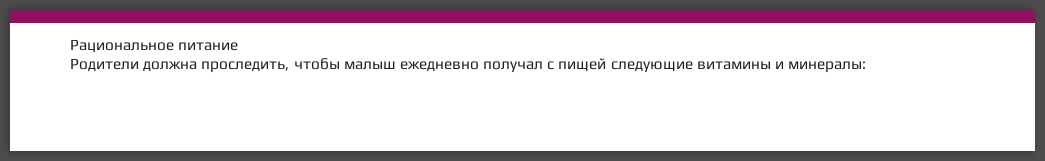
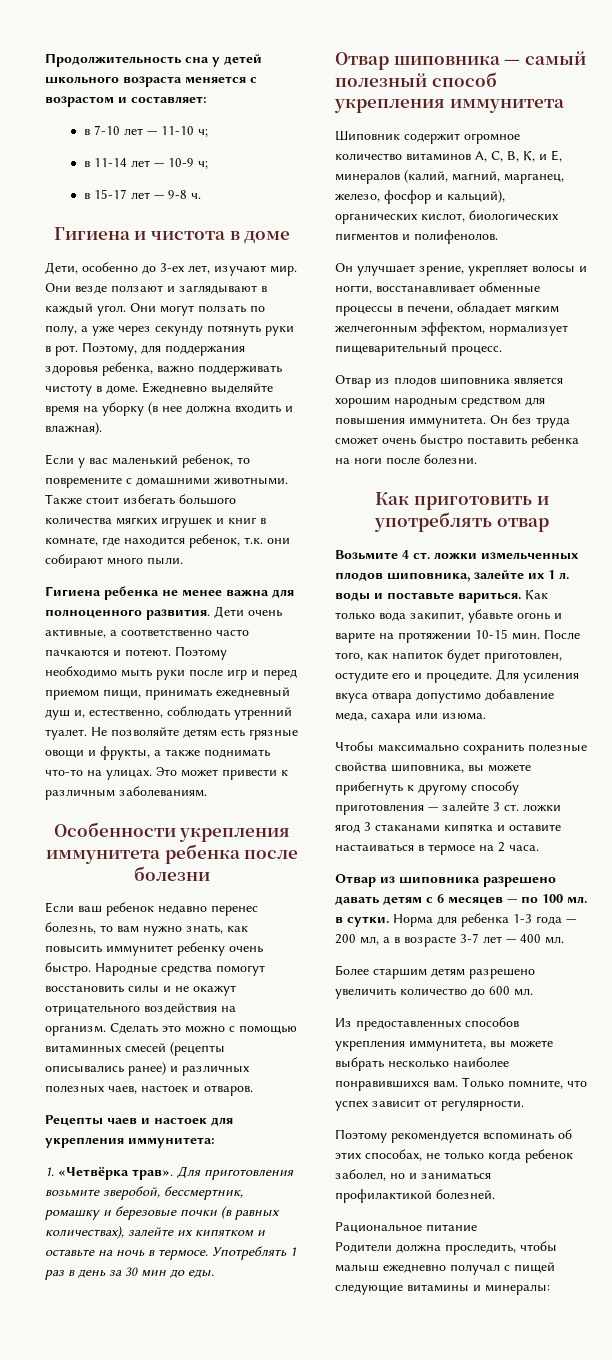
+ Продолжительность сна у детей школьного возраста меняется с возрастом и составляет:
+ в 7-10 лет — 11-10 ч;
+ в 11-14 лет — 10-9 ч;
+ в 15-17 лет — 9-8 ч.
+ Гигиена и чистота в доме
+ Дети, особенно до 3-ех лет, изучают мир. Они везде ползают и заглядывают в каждый угол. Они могут ползать по полу, а уже через секунду потянуть руки в рот. Поэтому, для поддержания здоровья ребенка, важно поддерживать чистоту в доме. Ежедневно выделяйте время на уборку (в нее должна входить и влажная).
+ Если у вас маленький ребенок, то повремените с домашними животными. Также стоит избегать большого количества мягких игрушек и книг в комнате, где находится ребенок, т.к. они собирают много пыли.
+ Гигиена ребенка не менее важна для полноценного развития. Дети очень активные, а соответственно часто пачкаются и потеют. Поэтому необходимо мыть руки после игр и перед приемом пищи, принимать ежедневный душ и, естественно, соблюдать утренний туалет. Не позволяйте детям есть грязные овощи и фрукты, а также поднимать что-то на улицах. Это может привести к различным заболеваниям.
+ Особенности укрепления иммунитета ребенка после болезни
+ Если ваш ребенок недавно перенес болезнь, то вам нужно знать, как повысить иммунитет ребенку очень быстро. Народные средства помогут восстановить силы и не окажут отрицательного воздействия на организм. Сделать это можно с помощью витаминных смесей (рецепты описывались ранее) и различных полезных чаев, настоек и отваров.
+ Рецепты чаев и настоек для укрепления иммунитета:
+ 1. «Четвёрка трав». Для приготовления возьмите зверобой, бессмертник, ромашку и березовые почки (в равных количествах), залейте их кипятком и оставьте на ночь в термосе. Употреблять 1 раз в день за 30 мин до еды.
+ Отвар шиповника — самый полезный способ укрепления иммунитета
+ Шиповник содержит огромное количество витаминов А, С, В, К, и Е, минералов (калий, магний, марганец, железо, фосфор и кальций), органических кислот, биологических пигментов и полифенолов.
+ Он улучшает зрение, укрепляет волосы и ногти, восстанавливает обменные процессы в печени, обладает мягким желчегонным эффектом, нормализует пищеварительный процесс.
+ Отвар из плодов шиповника является хорошим народным средством для повышения иммунитета. Он без труда сможет очень быстро поставить ребенка на ноги после болезни.
+ Как приготовить и употреблять отвар
+ Возьмите 4 ст. ложки измельченных плодов шиповника, залейте их 1 л. воды и поставьте вариться. Как только вода закипит, убавьте огонь и варите на протяжении 10-15 мин. После того, как напиток будет приготовлен, остудите его и процедите. Для усиления вкуса отвара допустимо добавление меда, сахара или изюма.
+ Чтобы максимально сохранить полезные свойства шиповника, вы можете прибегнуть к другому способу приготовления — залейте 3 ст. ложки ягод 3 стаканами кипятка и оставите настаиваться в термосе на 2 часа.
+ Отвар из шиповника разрешено давать детям с 6 месяцев — по 100 мл. в сутки. Норма для ребенка 1-3 года — 200 мл, а в возрасте 3-7 лет — 400 мл.
+ Более старшим детям разрешено увеличить количество до 600 мл.
+ Из предоставленных способов укрепления иммунитета, вы можете выбрать несколько наиболее понравившихся вам. Только помните, что успех зависит от регулярности.
+ Поэтому рекомендуется вспоминать об этих способах, не только когда ребенок заболел, но и заниматься профилактикой болезней.

